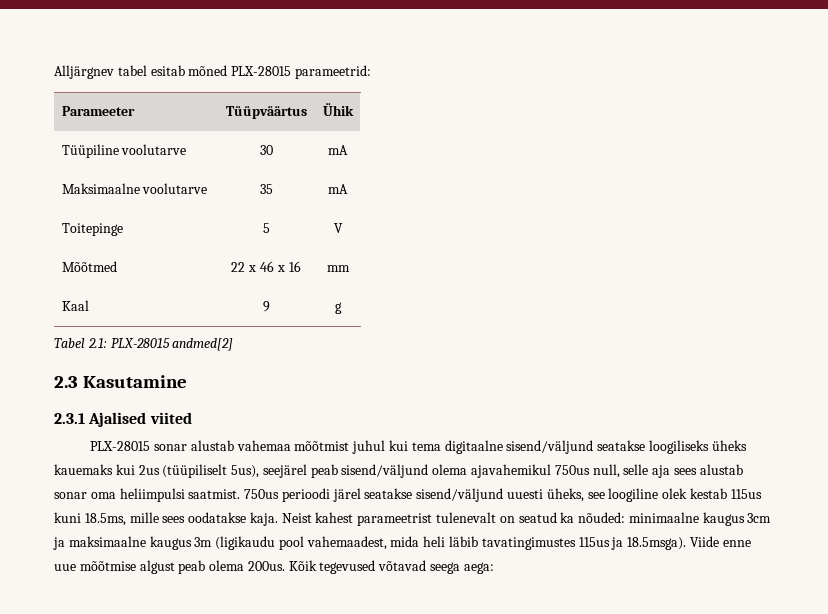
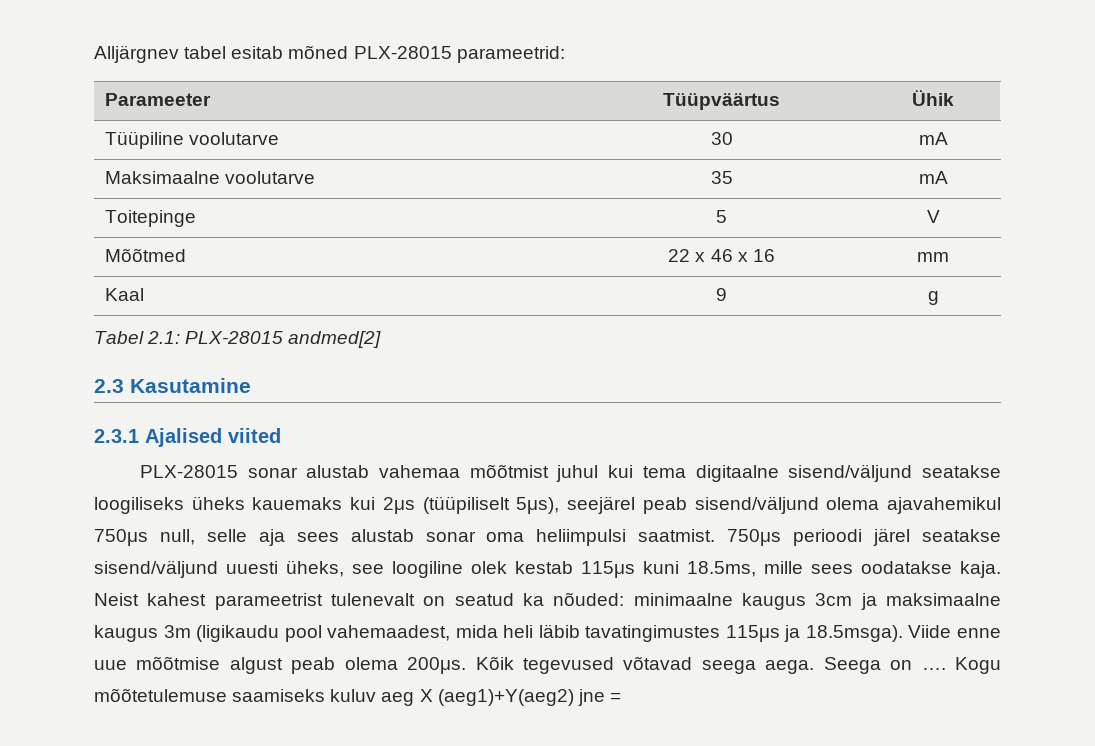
- PLX-28015 sonar alustab vahemaa mõõtmist juhul kui tema digitaalne sisend/väljund seatakse loogiliseks üheks kauemaks kui 2us (tüüpiliselt 5us), seejärel peab sisend/väljund olema ajavahemikul 750us null, selle aja sees alustab sonar oma heliimpulsi saatmist.
+ PLX-28015 sonar alustab vahemaa mõõtmist juhul kui tema digitaalne sisend/väljund seatakse loogiliseks üheks kauemaks kui 2μs (tüüpiliselt 5μs), seejärel peab sisend/väljund olema ajavahemikul 750μs null, selle aja sees alustab sonar oma heliimpulsi saatmist.
- 750us perioodi järel seatakse sisend/väljund uuesti üheks, see loogiline olek kestab 115us kuni 18.5ms, mille sees oodatakse kaja.
+ 750μs perioodi järel seatakse sisend/väljund uuesti üheks, see loogiline olek kestab 115μs kuni 18.5ms, mille sees oodatakse kaja.
- Neist kahest parameetrist tulenevalt on seatud ka nõuded: minimaalne kaugus 3cm ja maksimaalne kaugus 3m (ligikaudu pool vahemaadest, mida heli läbib tavatingimustes 115us ja 18.5msga). Viide enne uue mõõtmise algust peab olema 200us.
+ Neist kahest parameetrist tulenevalt on seatud ka nõuded: minimaalne kaugus 3cm ja maksimaalne kaugus 3m (ligikaudu pool vahemaadest, mida heli läbib tavatingimustes 115μs ja 18.5msga). Viide enne uue mõõtmise algust peab olema 200μs.
- Kõik tegevused võtavad seega aega:
+ Kõik tegevused võtavad seega aega. Seega on …. Kogu mõõtetulemuse saamiseks kuluv aeg X (aeg1)+Y(aeg2) jne =

